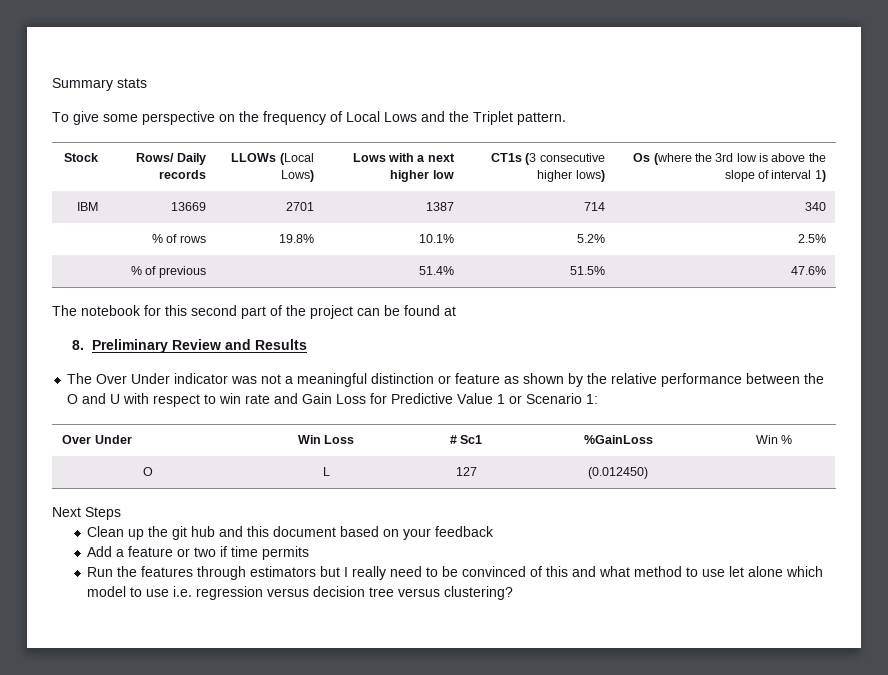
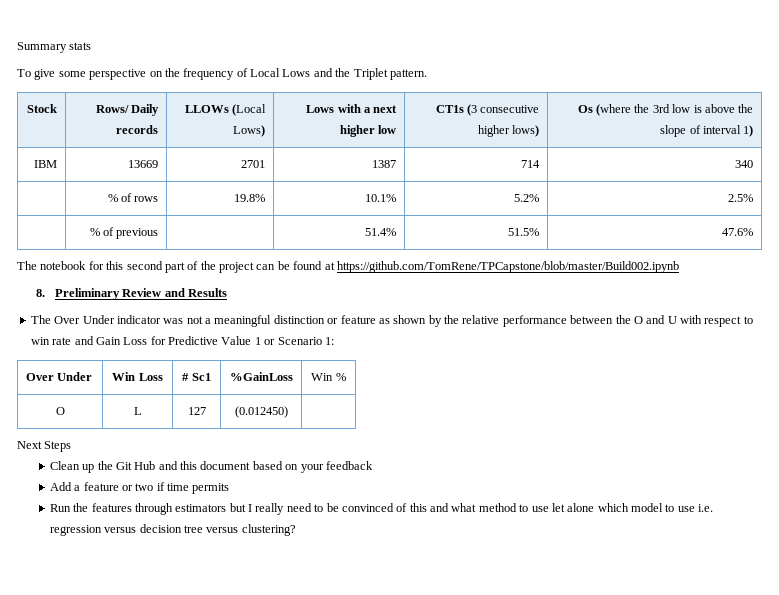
- The notebook for this second part of the project can be found at
+ The notebook for this second part of the project can be found at https://github.com/TomRene/TPCapstone/blob/master/Build002.ipynb
- Clean up the git hub and this document based on your feedback
+ Clean up the Git Hub and this document based on your feedback

